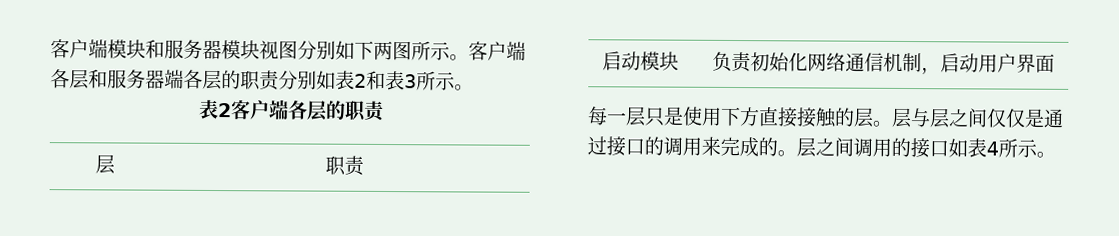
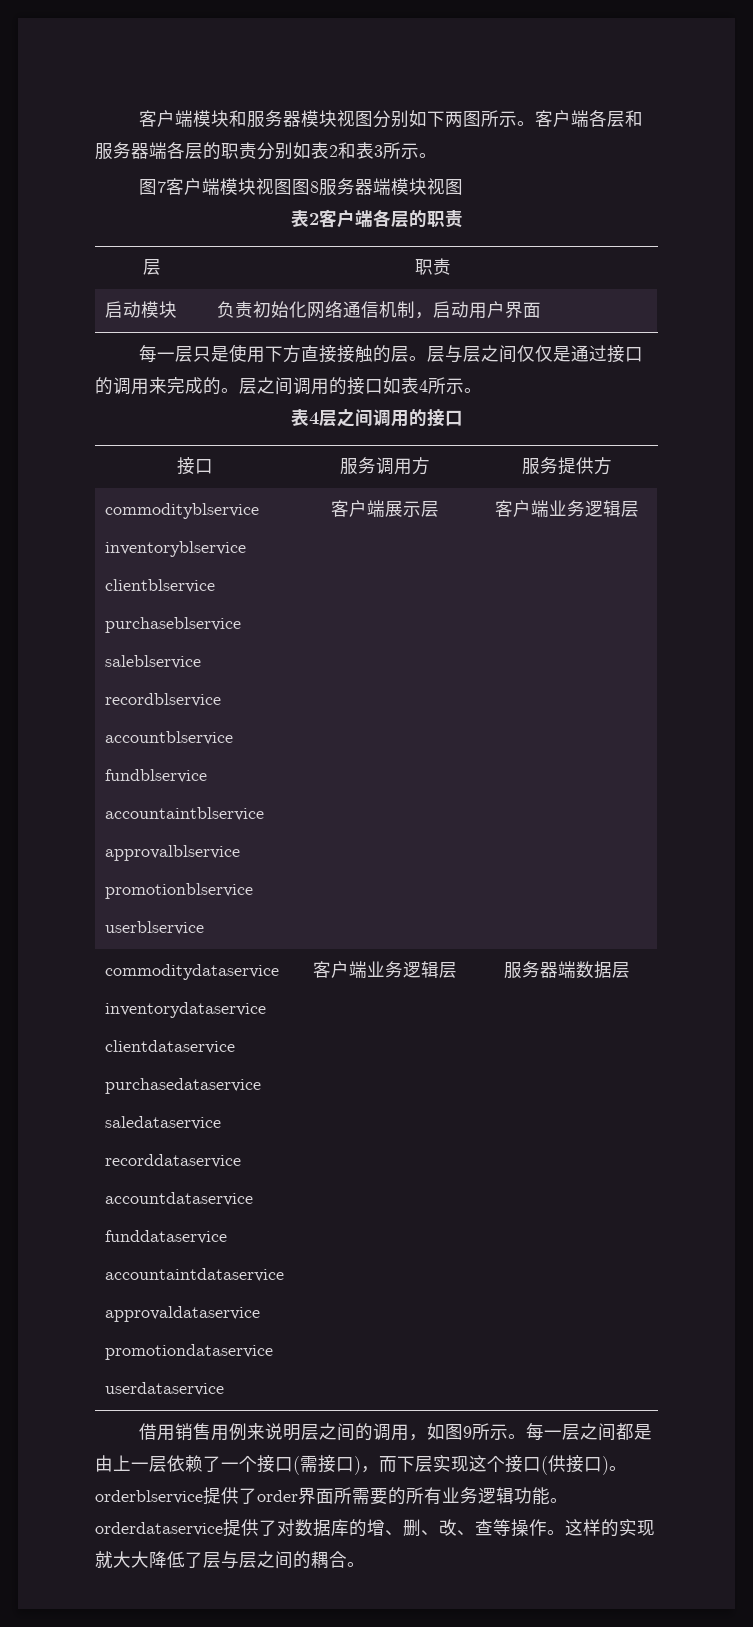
+ 图7客户端模块视图图8服务器端模块视图
+ 表4层之间调用的接口
+ 接口 | 服务调用方 | 服务提供方
+ commodityblservice
+ inventoryblservice
+ clientblservice
+ purchaseblservice
+ saleblservice
+ recordblservice
+ accountblservice
+ fundblservice
+ accountaintblservice
+ approvalblservice
+ promotionblservice
+ userblservice | 客户端展示层 | 客户端业务逻辑层
+ commoditydataservice
+ inventorydataservice
+ clientdataservice
+ purchasedataservice
+ saledataservice
+ recorddataservice
+ accountdataservice
+ funddataservice
+ accountaintdataservice
+ approvaldataservice
+ promotiondataservice
+ userdataservice | 客户端业务逻辑层 | 服务器端数据层
+ 借用销售用例来说明层之间的调用，如图9所示。每一层之间都是由上一层依赖了一个接口(需接口)，而下层实现这个接口(供接口)。orderblservice提供了order界面所需要的所有业务逻辑功能。orderdataservice提供了对数据库的增、删、改、查等操作。这样的实现就大大降低了层与层之间的耦合。

